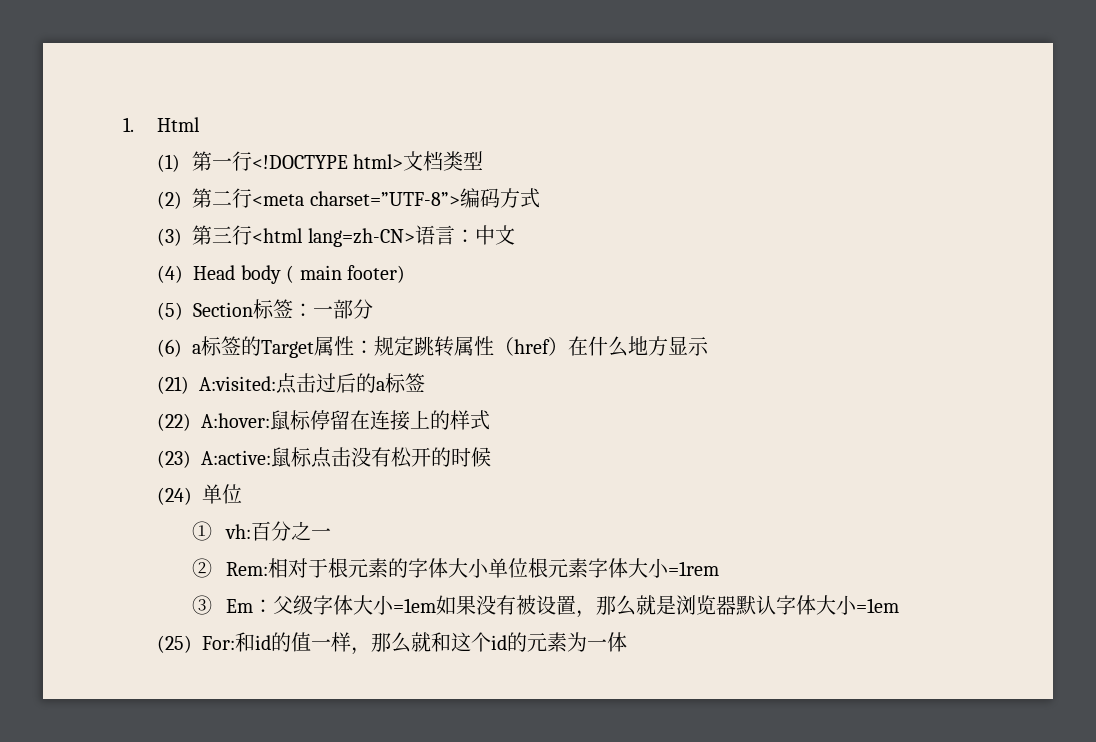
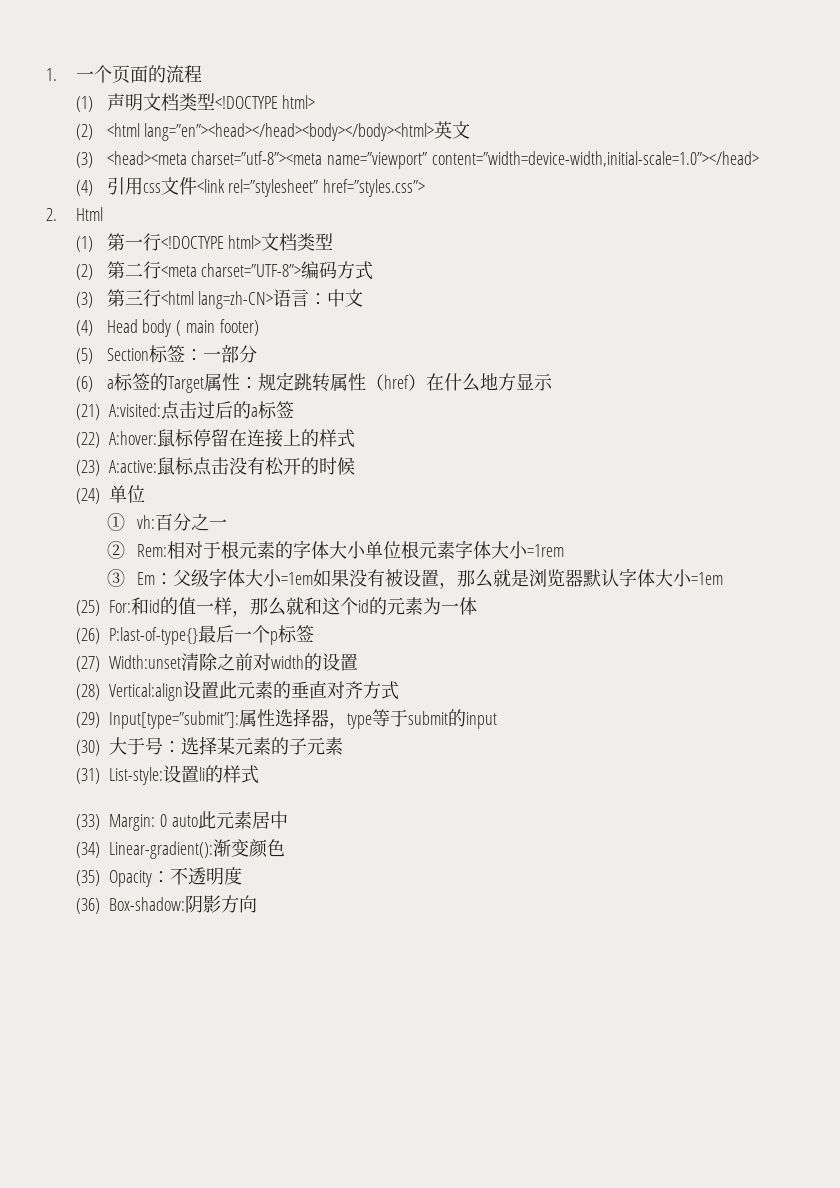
- 1. Html
+ 1.一个页面的流程
+ (1)声明文档类型<!DOCTYPE html>
+ (2) <html lang=”en”><head></head><body></body><html>英文
+ (3) <head><meta charset=”utf-8”><meta name=”viewport” content=”width=device-width,initial-scale=1.0”></head>
+ (4)引用css文件<link rel=”stylesheet” href=”styles.css”>
+ 2. Html
+ (26) P:last-of-type{}最后一个p标签
+ (27) Width:unset清除之前对width的设置
+ (28) Vertical:align设置此元素的垂直对齐方式
+ (29) Input[type=”submit”]:属性选择器，type等于submit的input
+ (30)大于号：选择某元素的子元素
+ (31) List-style:设置li的样式
+ (33) Margin: 0 auto此元素居中
+ (34) Linear-gradient():渐变颜色
+ (35) Opacity：不透明度
+ (36) Box-shadow:阴影方向

